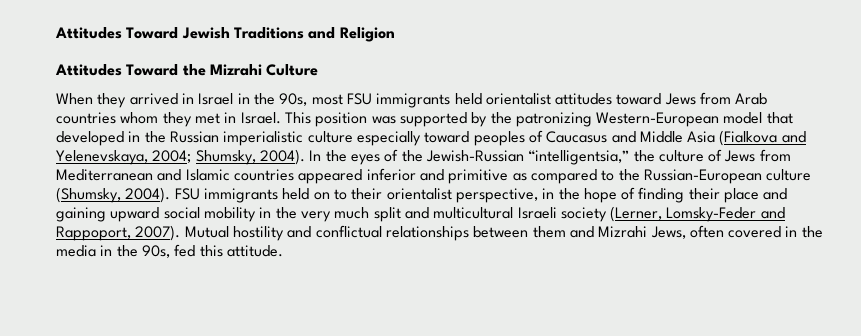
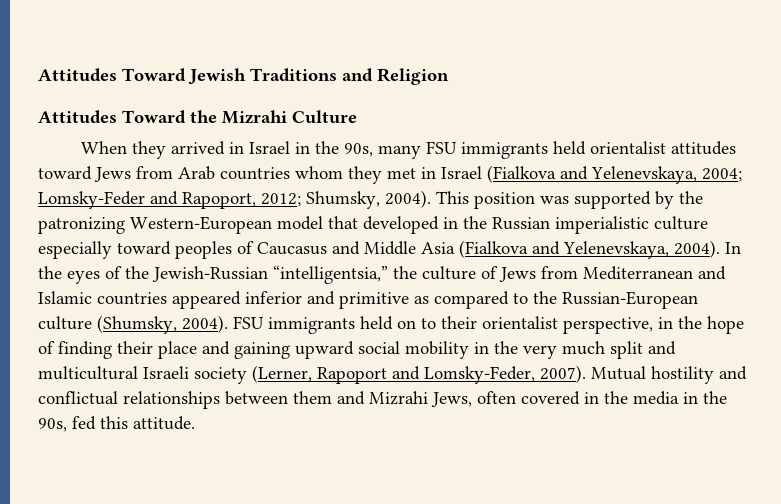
- When they arrived in Israel in the 90s, most FSU immigrants held orientalist attitudes toward Jews from Arab countries whom they met in Israel.
+ When they arrived in Israel in the 90s, many FSU immigrants held orientalist attitudes toward Jews from Arab countries whom they met in Israel (Fialkova and Yelenevskaya, 2004; Lomsky-Feder and Rapoport, 2012; Shumsky, 2004).
- This position was supported by the patronizing Western-European model that developed in the Russian imperialistic culture especially toward peoples of Caucasus and Middle Asia (Fialkova and Yelenevskaya, 2004; Shumsky, 2004).
+ This position was supported by the patronizing Western-European model that developed in the Russian imperialistic culture especially toward peoples of Caucasus and Middle Asia (Fialkova and Yelenevskaya, 2004).
- FSU immigrants held on to their orientalist perspective, in the hope of finding their place and gaining upward social mobility in the very much split and multicultural Israeli society (Lerner, Lomsky-Feder and Rappoport, 2007).
+ FSU immigrants held on to their orientalist perspective, in the hope of finding their place and gaining upward social mobility in the very much split and multicultural Israeli society (Lerner, Rapoport and Lomsky-Feder, 2007).

